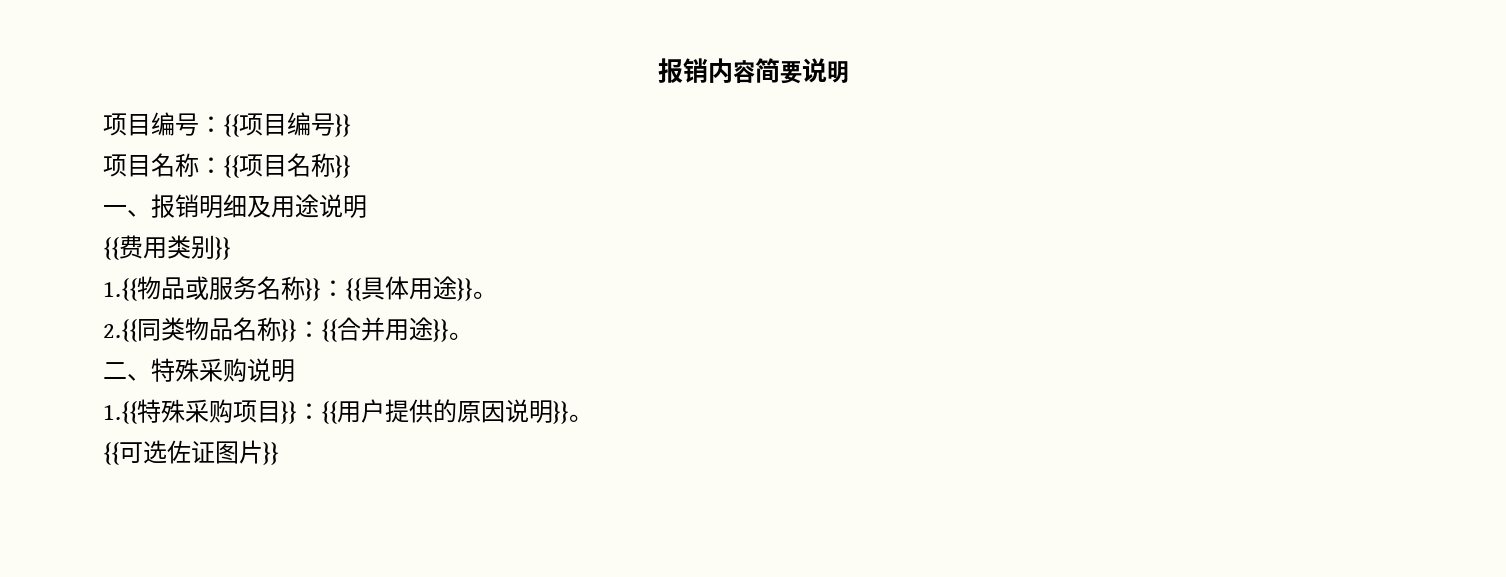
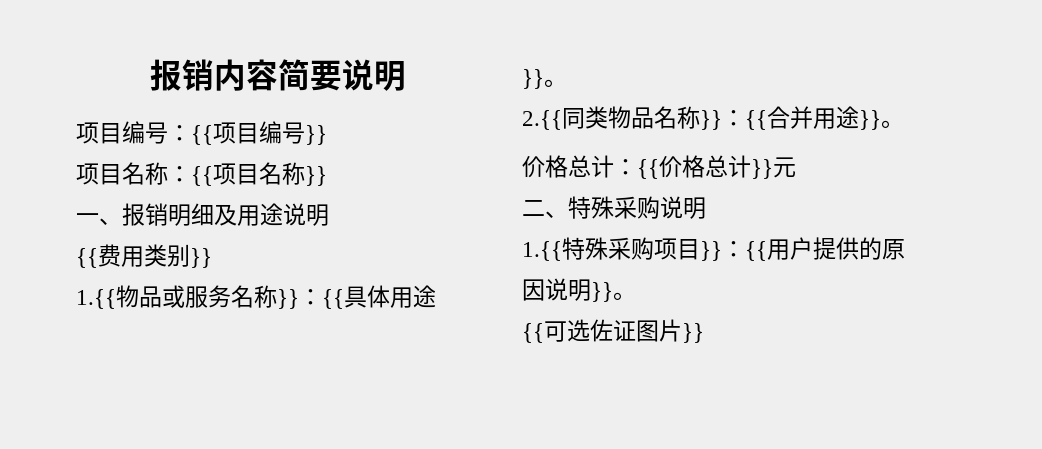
+ 价格总计：{{价格总计}}元

